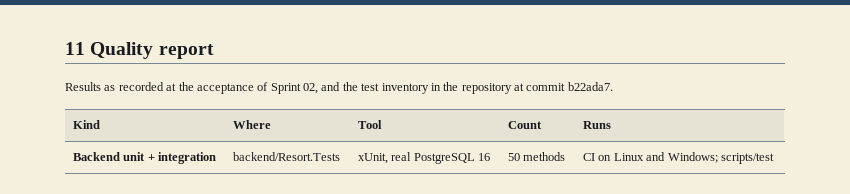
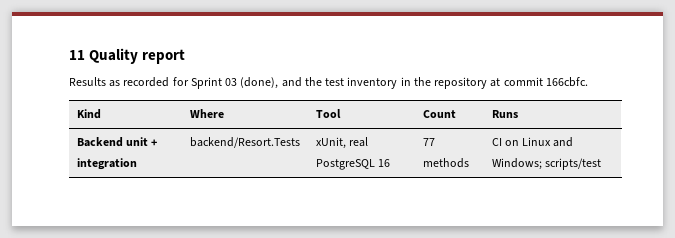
- Results as recorded at the acceptance of Sprint 02, and the test inventory in the repository at commit b22ada7.
+ Results as recorded for Sprint 03 (done), and the test inventory in the repository at commit 166cbfc.
- Backend unit + integration | backend/Resort.Tests | xUnit, real PostgreSQL 16 | 50 methods | CI on Linux and Windows; scripts/test
+ Backend unit + integration | backend/Resort.Tests | xUnit, real PostgreSQL 16 | 77 methods | CI on Linux and Windows; scripts/test

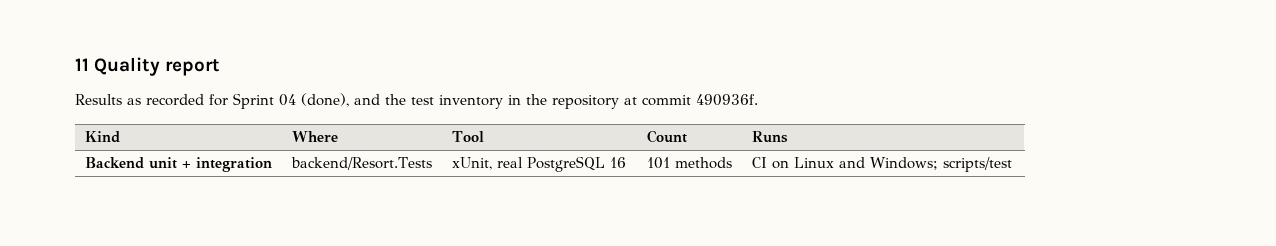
- Results as recorded for Sprint 03 (done), and the test inventory in the repository at commit 166cbfc.
+ Results as recorded for Sprint 04 (done), and the test inventory in the repository at commit 490936f.
- Backend unit + integration | backend/Resort.Tests | xUnit, real PostgreSQL 16 | 77 methods | CI on Linux and Windows; scripts/test
+ Backend unit + integration | backend/Resort.Tests | xUnit, real PostgreSQL 16 | 101 methods | CI on Linux and Windows; scripts/test

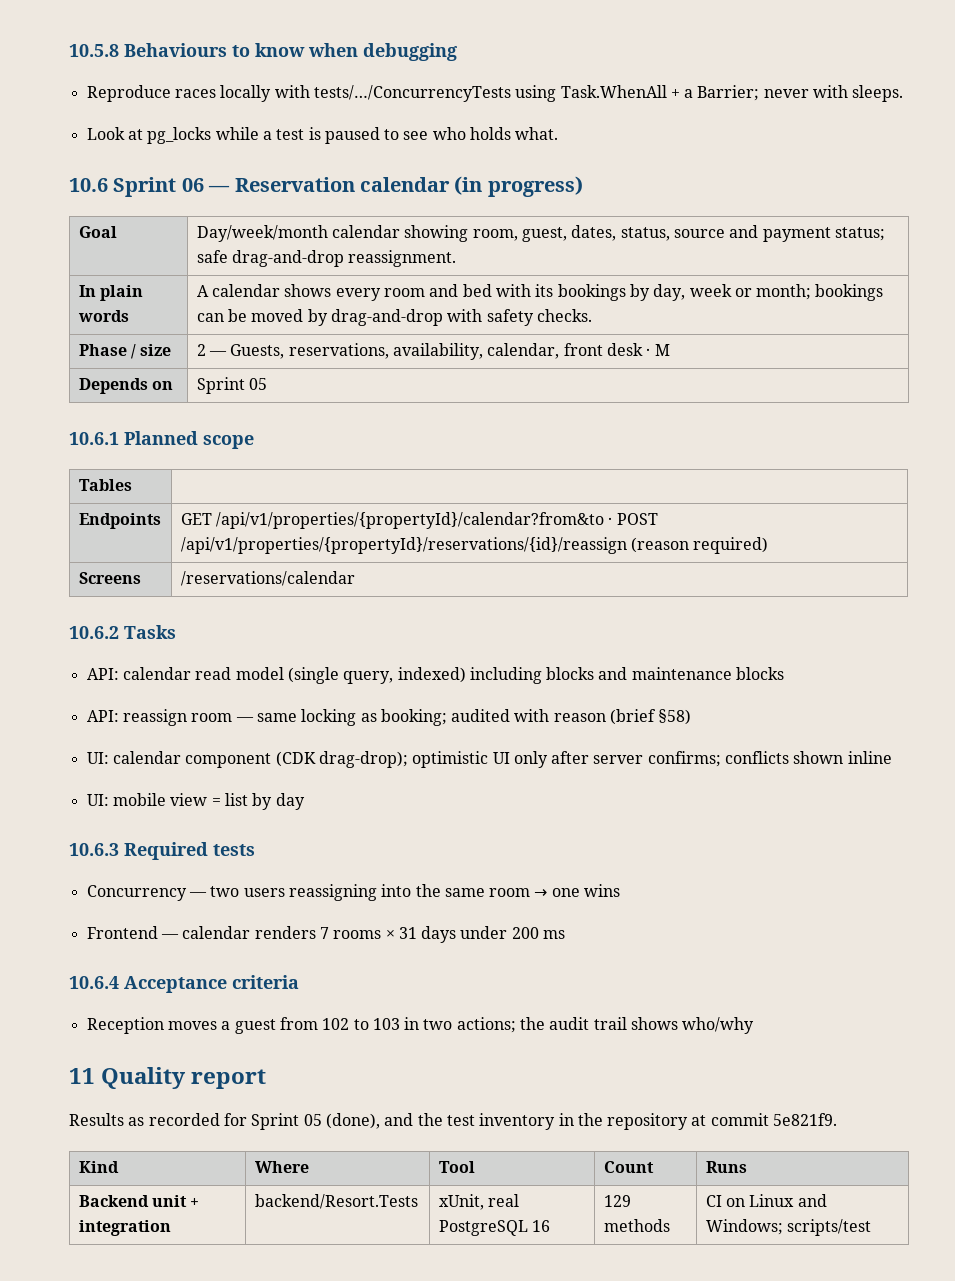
+ 10.5.8 Behaviours to know when debugging
+ Reproduce races locally with tests/…/ConcurrencyTests using Task.WhenAll + a Barrier; never with sleeps.
+ Look at pg_locks while a test is paused to see who holds what.
+ 10.6 Sprint 06 — Reservation calendar (in progress)
+ Goal | Day/week/month calendar showing room, guest, dates, status, source and payment status; safe drag-and-drop reassignment.
+ In plain words | A calendar shows every room and bed with its bookings by day, week or month; bookings can be moved by drag-and-drop with safety checks.
+ Phase / size | 2 — Guests, reservations, availability, calendar, front desk · M
+ Depends on | Sprint 05
+ 10.6.1 Planned scope
+ Tables |
+ Endpoints | GET /api/v1/properties/{propertyId}/calendar?from&to · POST /api/v1/properties/{propertyId}/reservations/{id}/reassign (reason required)
+ Screens | /reservations/calendar
+ 10.6.2 Tasks
+ API: calendar read model (single query, indexed) including blocks and maintenance blocks
+ API: reassign room — same locking as booking; audited with reason (brief §58)
+ UI: calendar component (CDK drag-drop); optimistic UI only after server confirms; conflicts shown inline
+ UI: mobile view = list by day
+ 10.6.3 Required tests
+ Concurrency — two users reassigning into the same room → one wins
+ Frontend — calendar renders 7 rooms × 31 days under 200 ms
+ 10.6.4 Acceptance criteria
+ Reception moves a guest from 102 to 103 in two actions; the audit trail shows who/why
- Results as recorded for Sprint 04 (done), and the test inventory in the repository at commit 490936f.
+ Results as recorded for Sprint 05 (done), and the test inventory in the repository at commit 5e821f9.
- Backend unit + integration | backend/Resort.Tests | xUnit, real PostgreSQL 16 | 101 methods | CI on Linux and Windows; scripts/test
+ Backend unit + integration | backend/Resort.Tests | xUnit, real PostgreSQL 16 | 129 methods | CI on Linux and Windows; scripts/test

